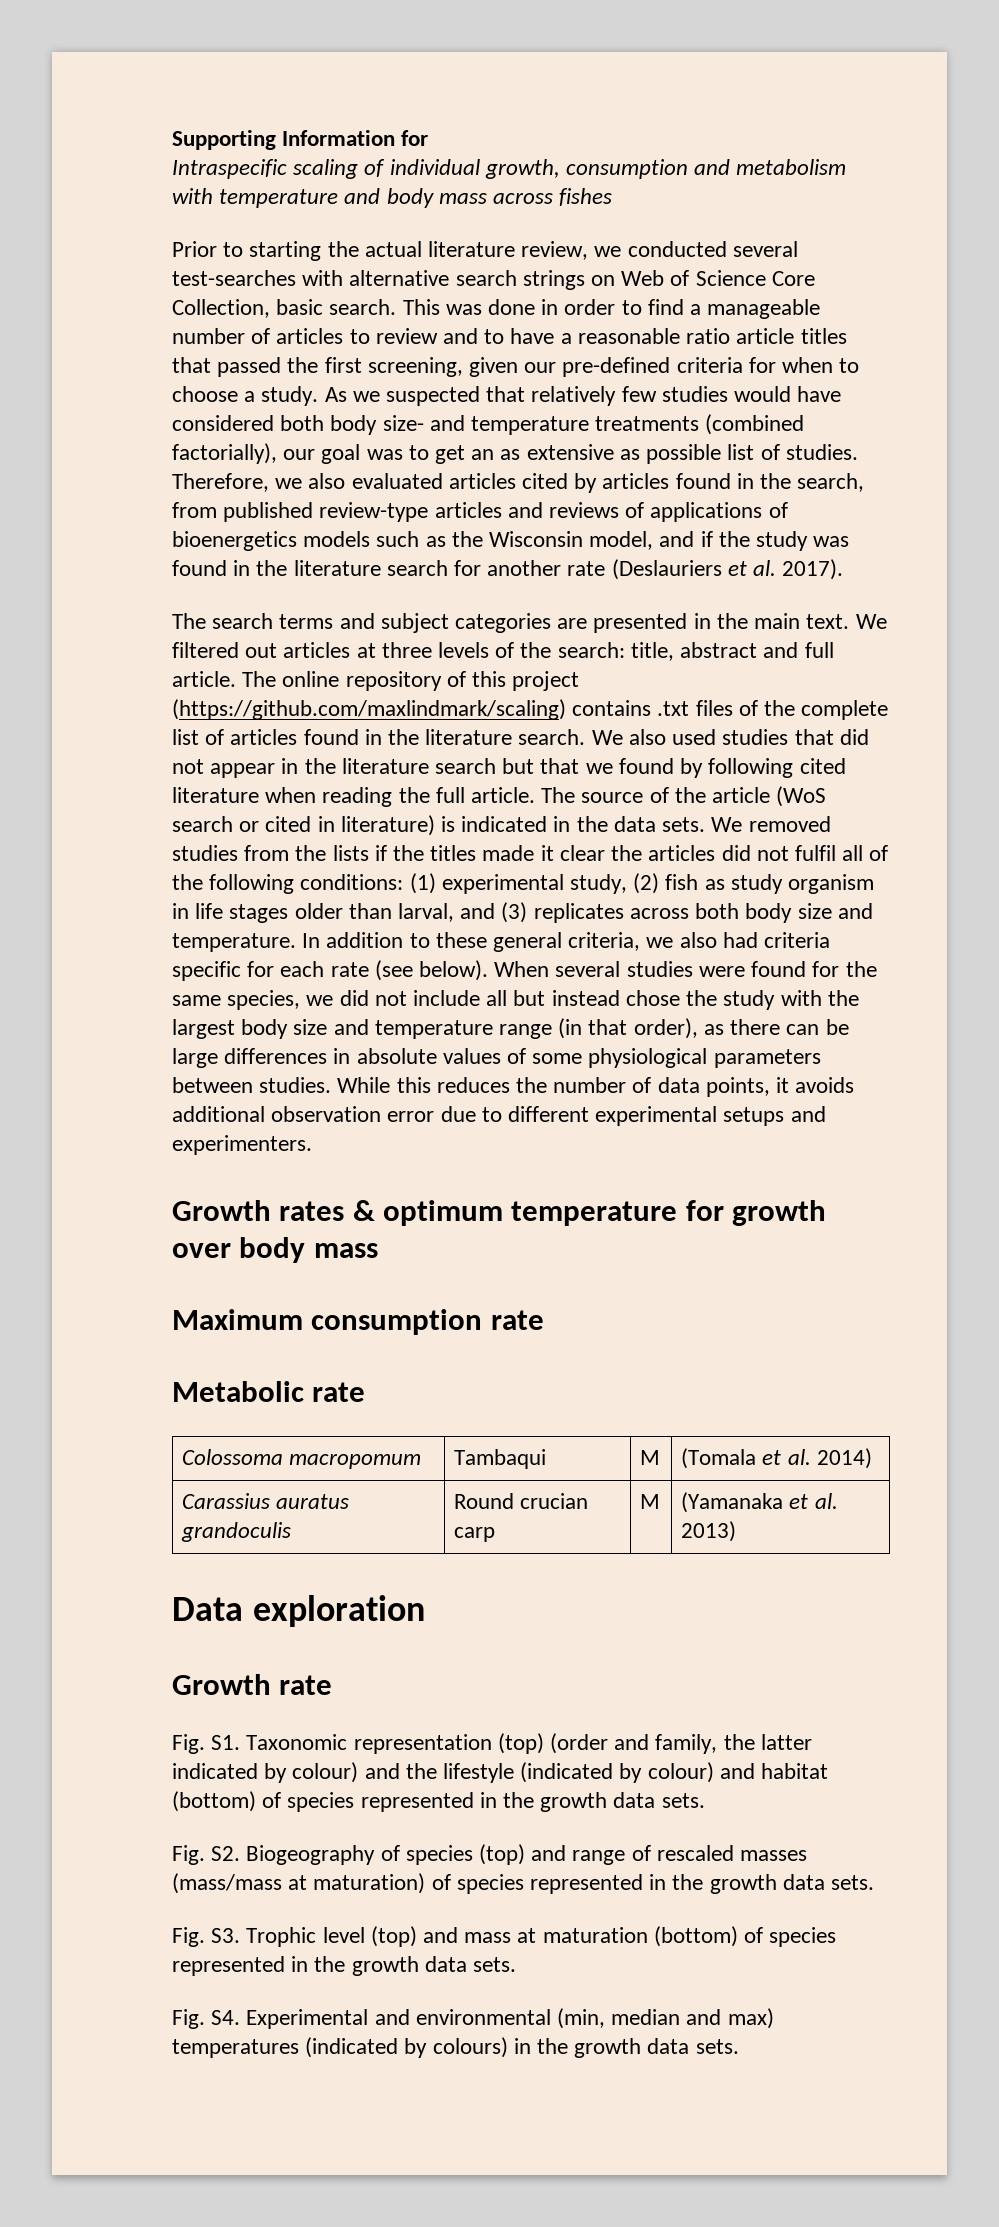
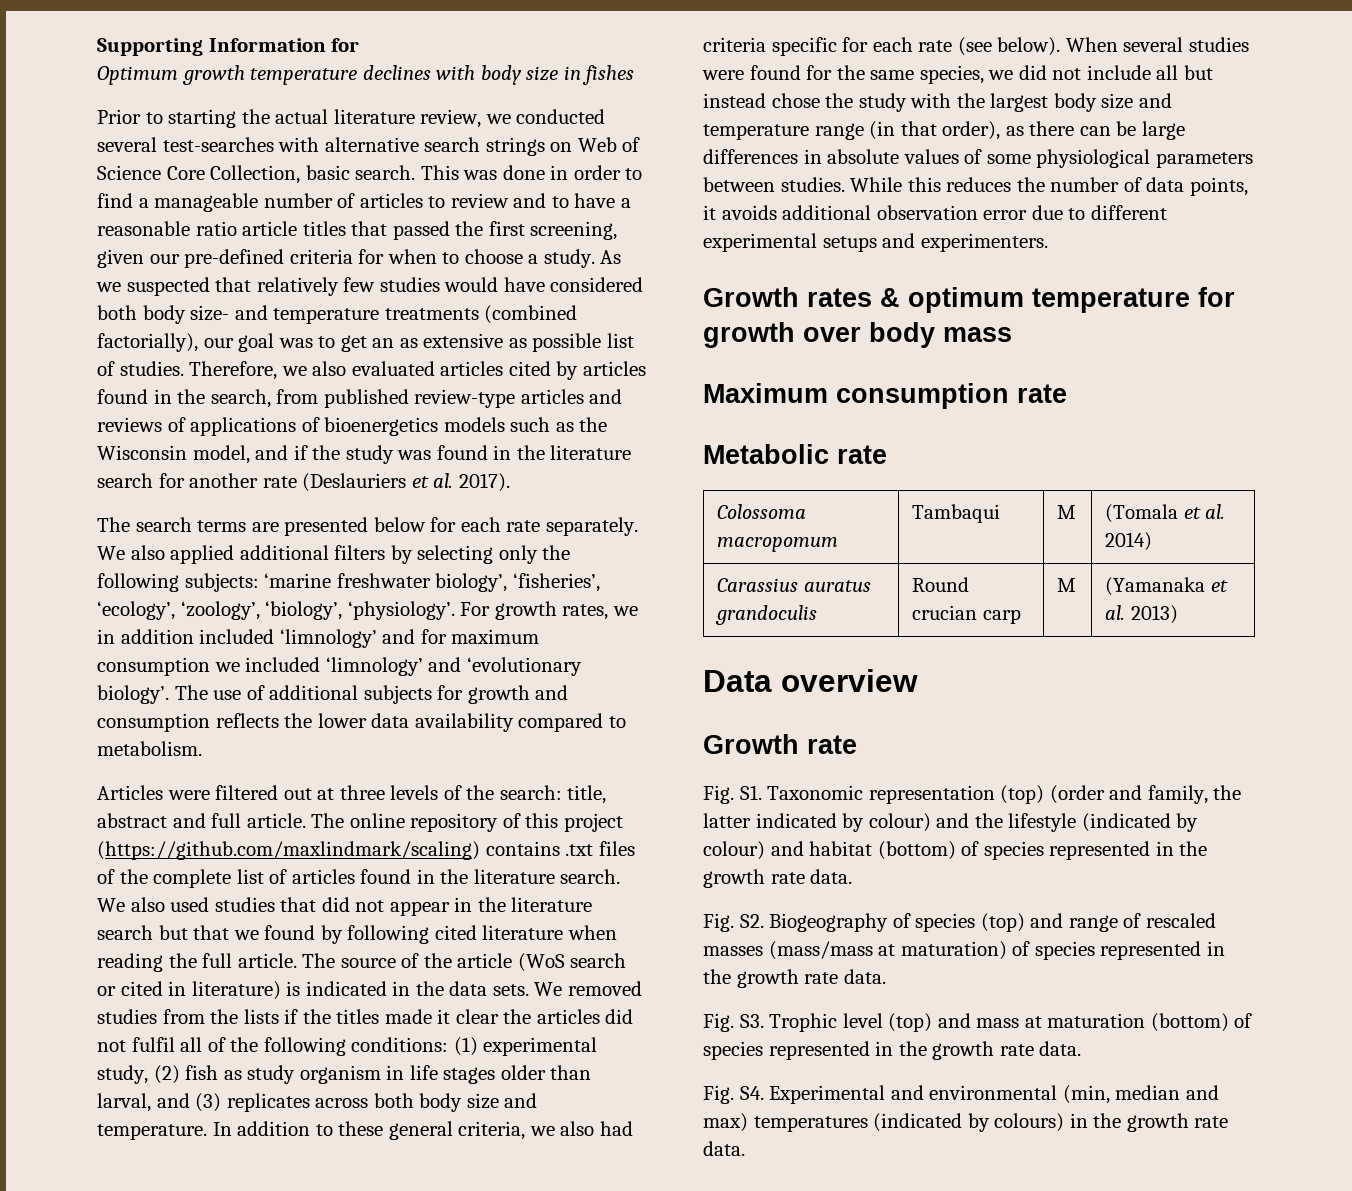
- Intraspecific scaling of individual growth, consumption and metabolism with temperature and body mass across fishes
+ Optimum growth temperature declines with body size in fishes
- The search terms and subject categories are presented in the main text. We filtered out articles at three levels of the search: title, abstract and full article.
+ The search terms are presented below for each rate separately. We also applied additional filters by selecting only the following subjects: ‘marine freshwater biology’, ‘fisheries’, ‘ecology’, ‘zoology’, ‘biology’, ‘physiology’. For growth rates, we in addition included ‘limnology’ and for maximum consumption we included ‘limnology’ and ‘evolutionary biology’. The use of additional subjects for growth and consumption reflects the lower data availability compared to metabolism.
+ Articles were filtered out at three levels of the search: title, abstract and full article.
- Data exploration
+ Data overview
- Fig. S1. Taxonomic representation (top) (order and family, the latter indicated by colour) and the lifestyle (indicated by colour) and habitat (bottom) of species represented in the growth data sets.
+ Fig. S1. Taxonomic representation (top) (order and family, the latter indicated by colour) and the lifestyle (indicated by colour) and habitat (bottom) of species represented in the growth rate data.
- Fig. S2. Biogeography of species (top) and range of rescaled masses (mass/mass at maturation) of species represented in the growth data sets.
+ Fig. S2. Biogeography of species (top) and range of rescaled masses (mass/mass at maturation) of species represented in the growth rate data.
- Fig. S3. Trophic level (top) and mass at maturation (bottom) of species represented in the growth data sets.
+ Fig. S3. Trophic level (top) and mass at maturation (bottom) of species represented in the growth rate data.
- Fig. S4. Experimental and environmental (min, median and max) temperatures (indicated by colours) in the growth data sets.
+ Fig. S4. Experimental and environmental (min, median and max) temperatures (indicated by colours) in the growth rate data.

